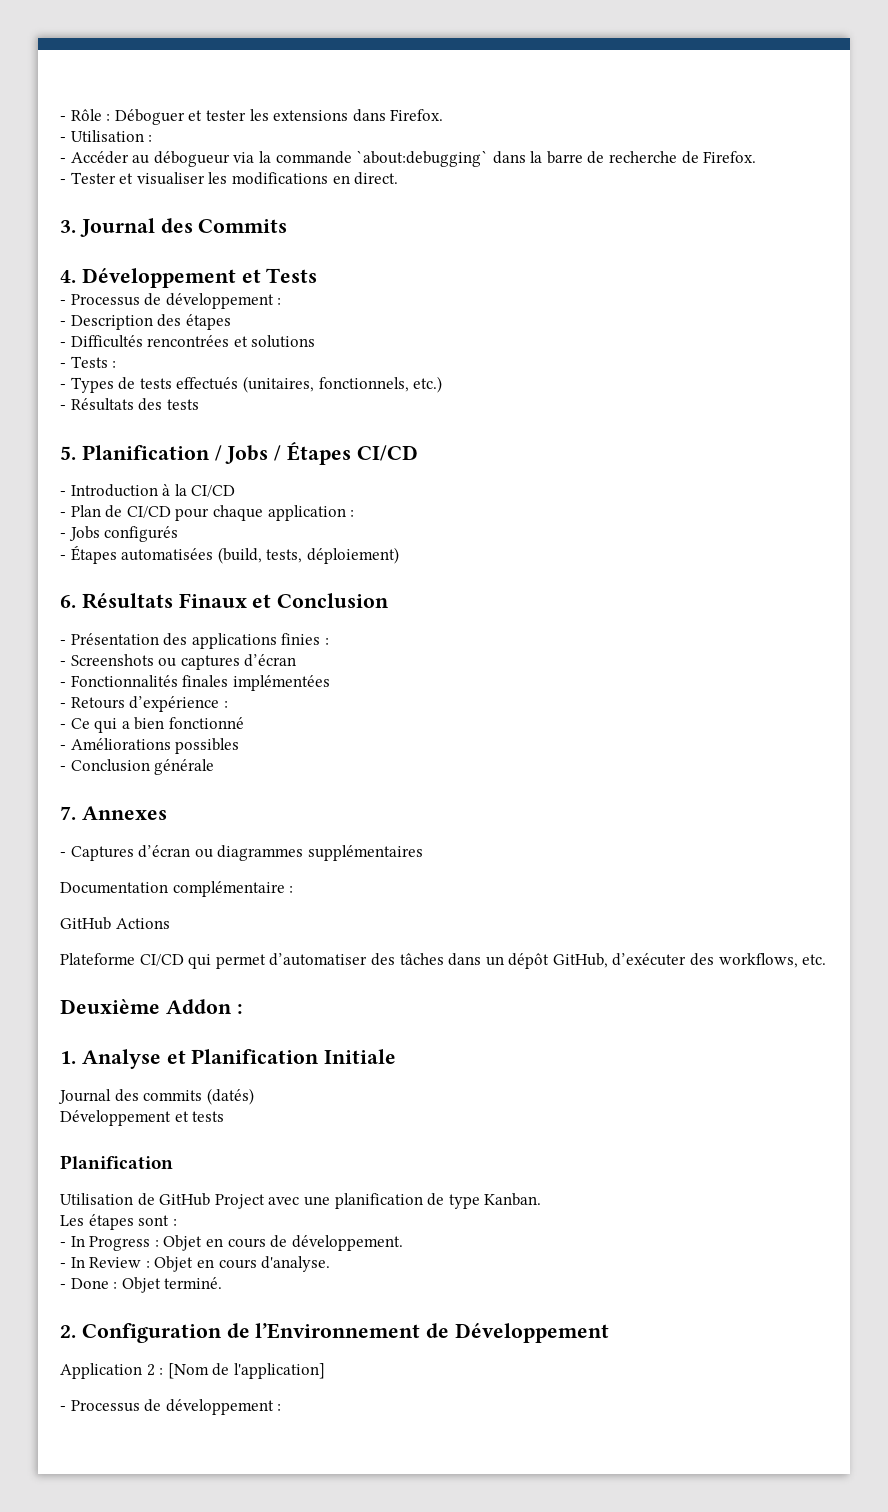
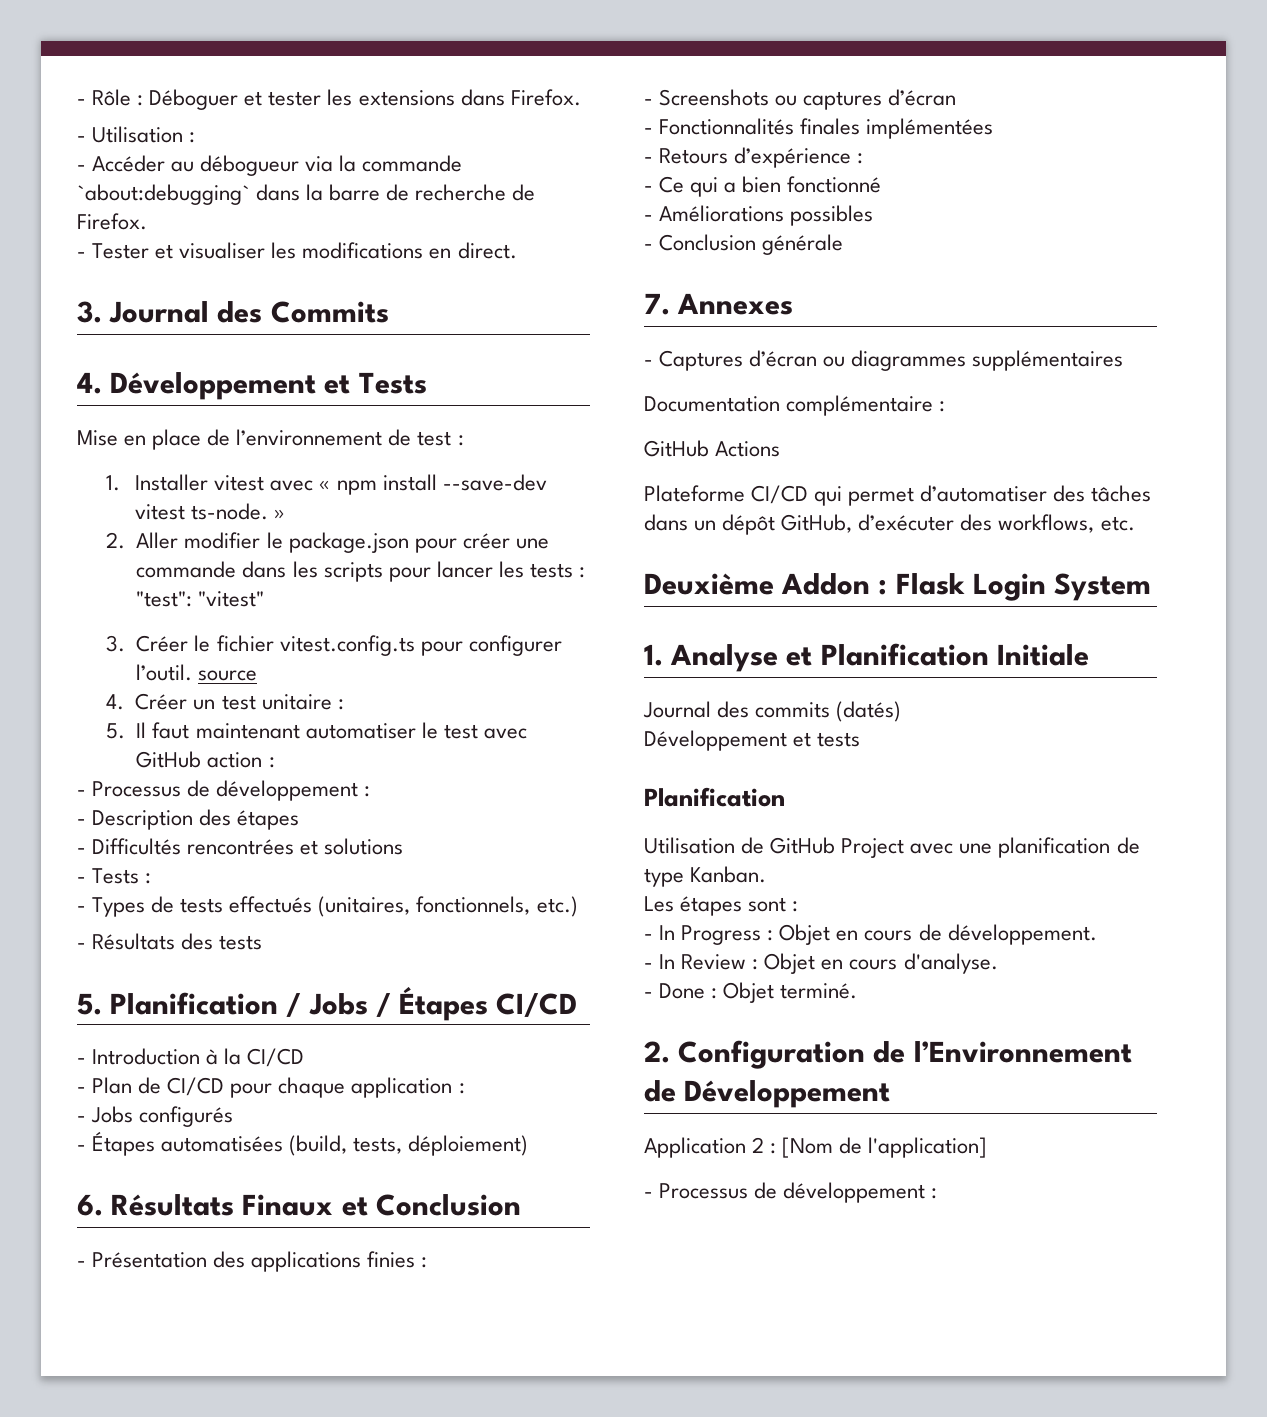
+ Mise en place de l’environnement de test :
+ 1. Installer vitest avec « npm install --save-dev vitest ts-node. »
+ 2. Aller modifier le package.json pour créer une commande dans les scripts pour lancer les tests : "test": "vitest"
+ 3. Créer le fichier vitest.config.ts pour configurer l’outil. source
+ 4. Créer un test unitaire :
+ 5. Il faut maintenant automatiser le test avec GitHub action :
- Deuxième Addon :
+ Deuxième Addon : Flask Login System

